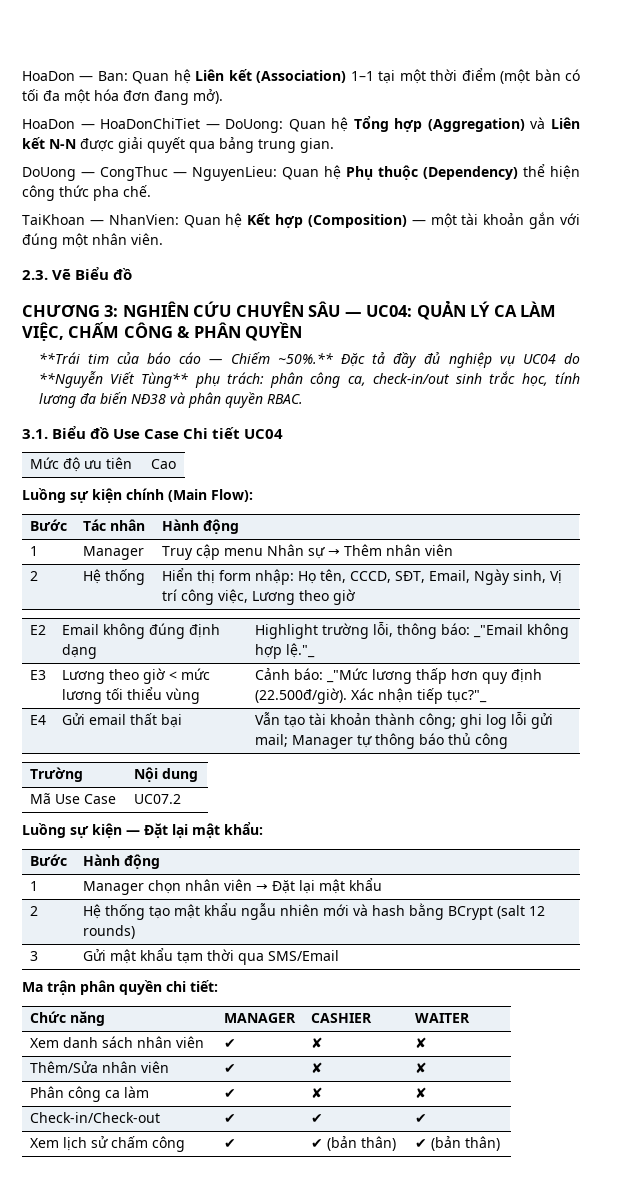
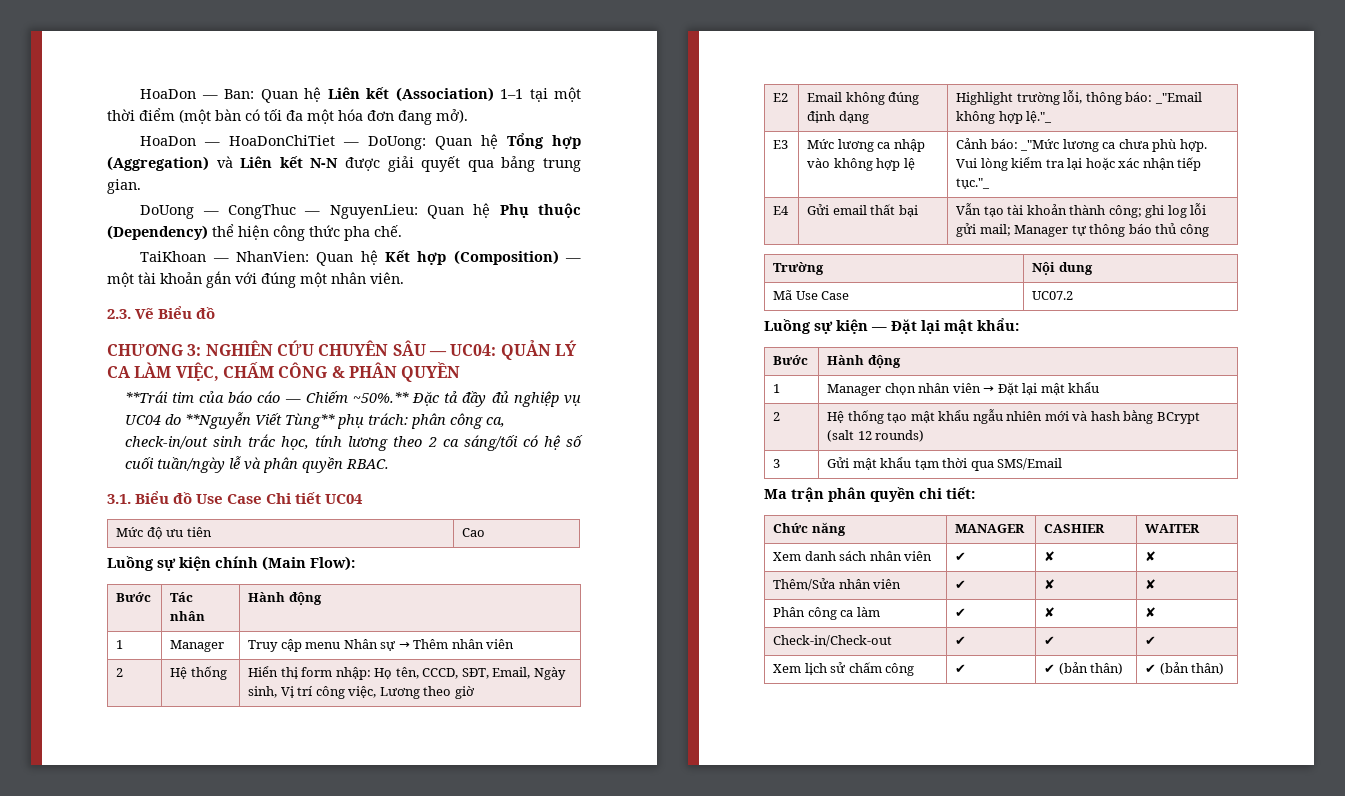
- **Trái tim của báo cáo — Chiếm ~50%.** Đặc tả đầy đủ nghiệp vụ UC04 do **Nguyễn Viết Tùng** phụ trách: phân công ca, check-in/out sinh trắc học, tính lương đa biến NĐ38 và phân quyền RBAC.
+ **Trái tim của báo cáo — Chiếm ~50%.** Đặc tả đầy đủ nghiệp vụ UC04 do **Nguyễn Viết Tùng** phụ trách: phân công ca, check-in/out sinh trắc học, tính lương theo 2 ca sáng/tối có hệ số cuối tuần/ngày lễ và phân quyền RBAC.
- E3 | Lương theo giờ < mức lương tối thiểu vùng | Cảnh báo: _"Mức lương thấp hơn quy định (22.500đ/giờ). Xác nhận tiếp tục?"_
+ E3 | Mức lương ca nhập vào không hợp lệ | Cảnh báo: _"Mức lương ca chưa phù hợp. Vui lòng kiểm tra lại hoặc xác nhận tiếp tục."_

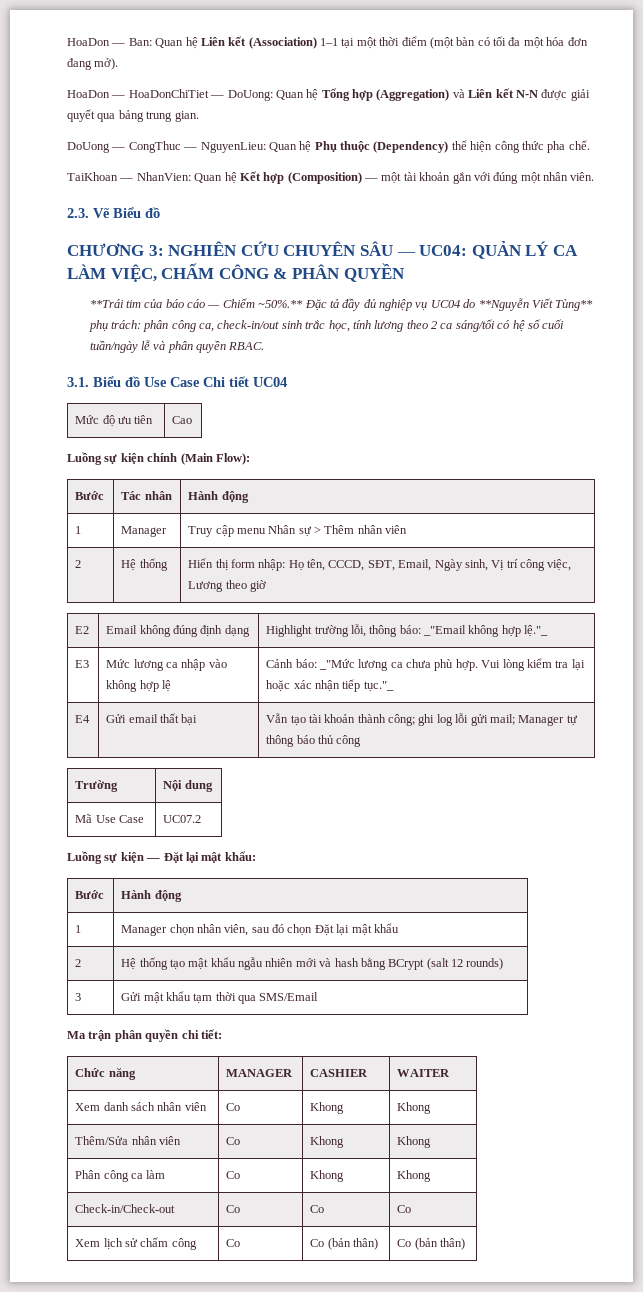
- 1 | Manager | Truy cập menu Nhân sự → Thêm nhân viên
+ 1 | Manager | Truy cập menu Nhân sự > Thêm nhân viên
- 1 | Manager chọn nhân viên → Đặt lại mật khẩu
+ 1 | Manager chọn nhân viên, sau đó chọn Đặt lại mật khẩu
- Xem danh sách nhân viên | ✔ | ✘ | ✘
+ Xem danh sách nhân viên | Co | Khong | Khong
- Thêm/Sửa nhân viên | ✔ | ✘ | ✘
+ Thêm/Sửa nhân viên | Co | Khong | Khong
- Phân công ca làm | ✔ | ✘ | ✘
- Check-in/Check-out | ✔ | ✔ | ✔
+ Phân công ca làm | Co | Khong | Khong
+ Check-in/Check-out | Co | Co | Co
- Xem lịch sử chấm công | ✔ | ✔ (bản thân) | ✔ (bản thân)
+ Xem lịch sử chấm công | Co | Co (bản thân) | Co (bản thân)

